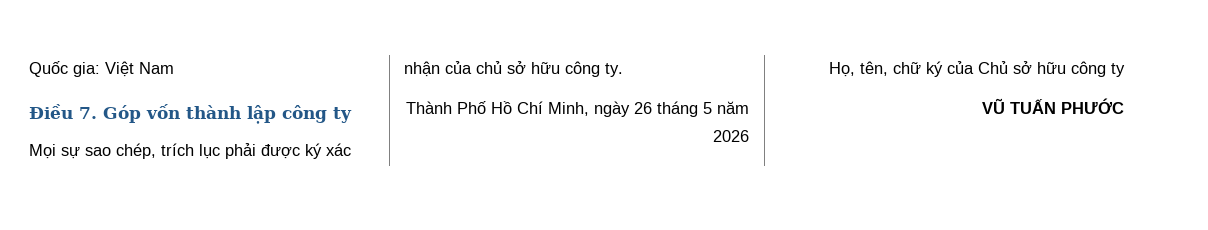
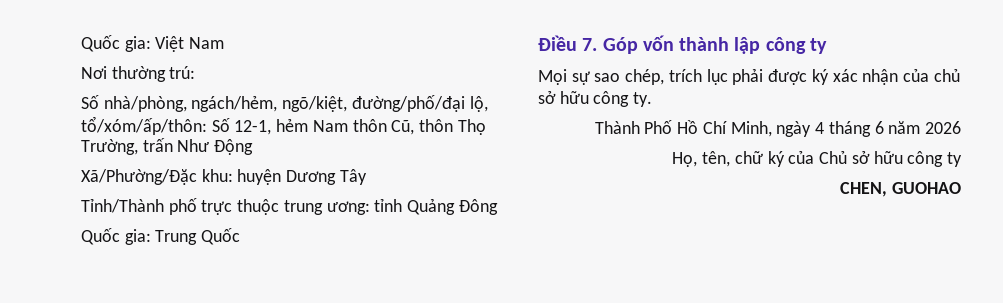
+ Nơi thường trú:
+ Số nhà/phòng, ngách/hẻm, ngõ/kiệt, đường/phố/đại lộ, tổ/xóm/ấp/thôn: Số 12-1, hẻm Nam thôn Cũ, thôn Thọ Trường, trấn Như Động
+ Xã/Phường/Đặc khu: huyện Dương Tây
+ Tỉnh/Thành phố trực thuộc trung ương: tỉnh Quảng Đông
+ Quốc gia: Trung Quốc
- Thành Phố Hồ Chí Minh, ngày 26 tháng 5 năm 2026
+ Thành Phố Hồ Chí Minh, ngày 4 tháng 6 năm 2026
- VŨ TUẤN PHƯỚC
+ CHEN, GUOHAO

